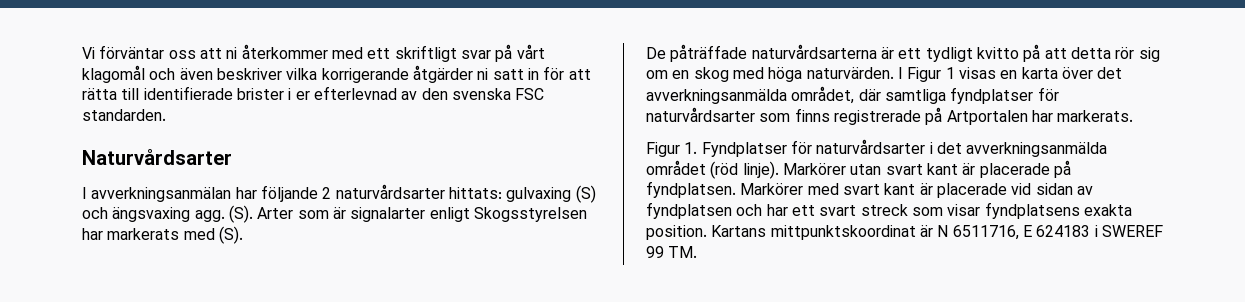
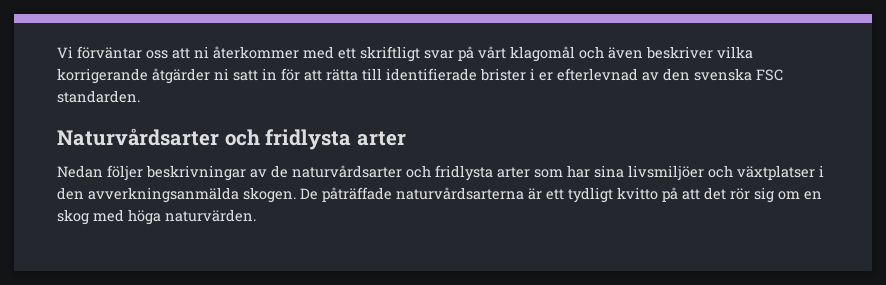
- Naturvårdsarter
- I avverkningsanmälan har följande 2 naturvårdsarter hittats: gulvaxing (S) och ängsvaxing agg. (S). Arter som är signalarter enligt Skogsstyrelsen har markerats med (S).
- De påträffade naturvårdsarterna är ett tydligt kvitto på att detta rör sig om en skog med höga naturvärden. I Figur 1 visas en karta över det avverkningsanmälda området, där samtliga fyndplatser för naturvårdsarter som finns registrerade på Artportalen har markerats.
- Figur 1. Fyndplatser för naturvårdsarter i det avverkningsanmälda området (röd linje). Markörer utan svart kant är placerade på fyndplatsen. Markörer med svart kant är placerade vid sidan av fyndplatsen och har ett svart streck som visar fyndplatsens exakta position. Kartans mittpunktskoordinat är N 6511716, E 624183 i SWEREF 99 TM.
+ Naturvårdsarter och fridlysta arter
+ Nedan följer beskrivningar av de naturvårdsarter och fridlysta arter som har sina livsmiljöer och växtplatser i den avverkningsanmälda skogen. De påträffade naturvårdsarterna är ett tydligt kvitto på att det rör sig om en skog med höga naturvärden.

